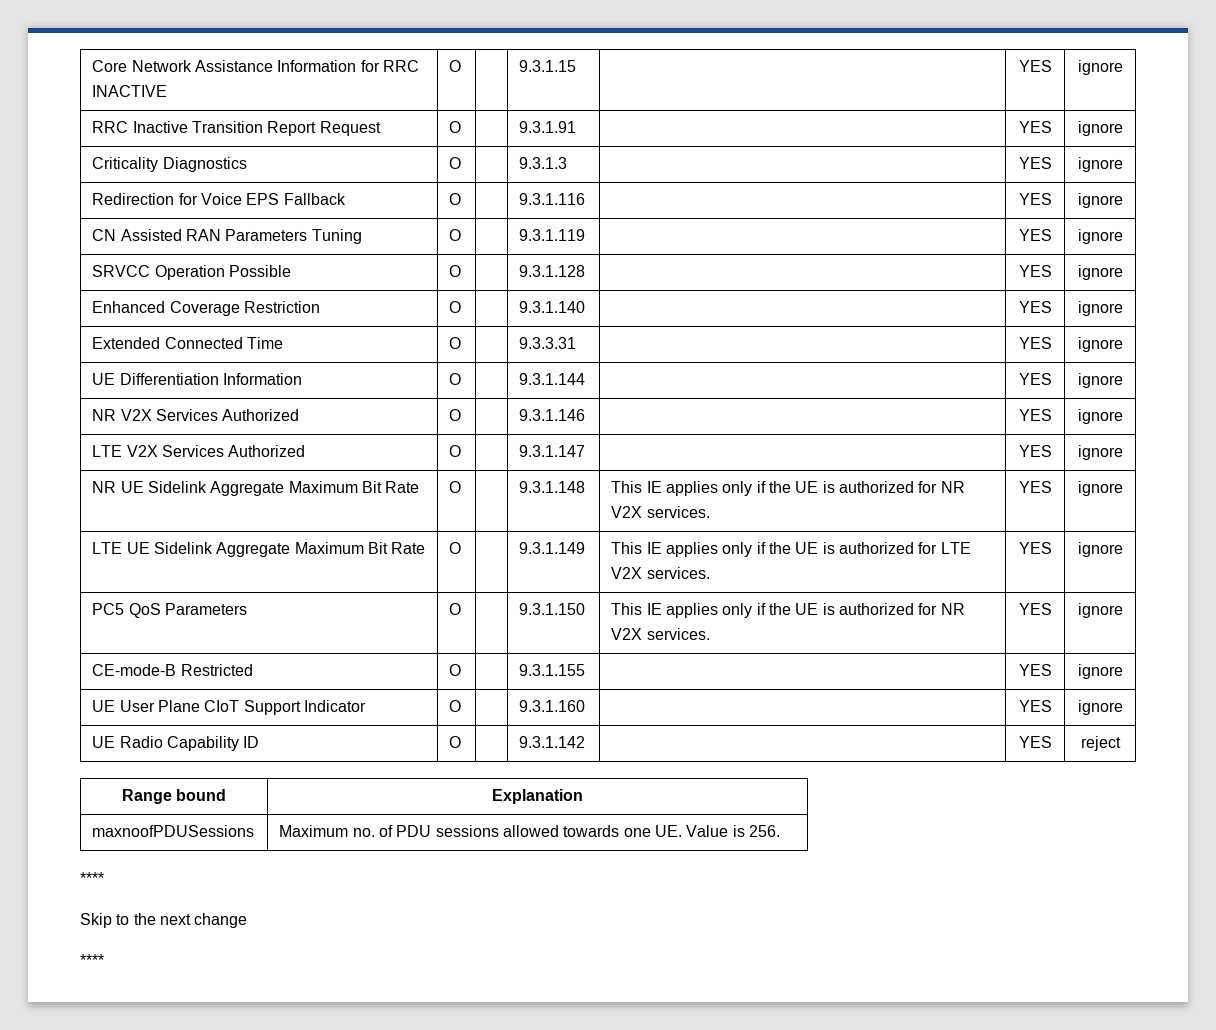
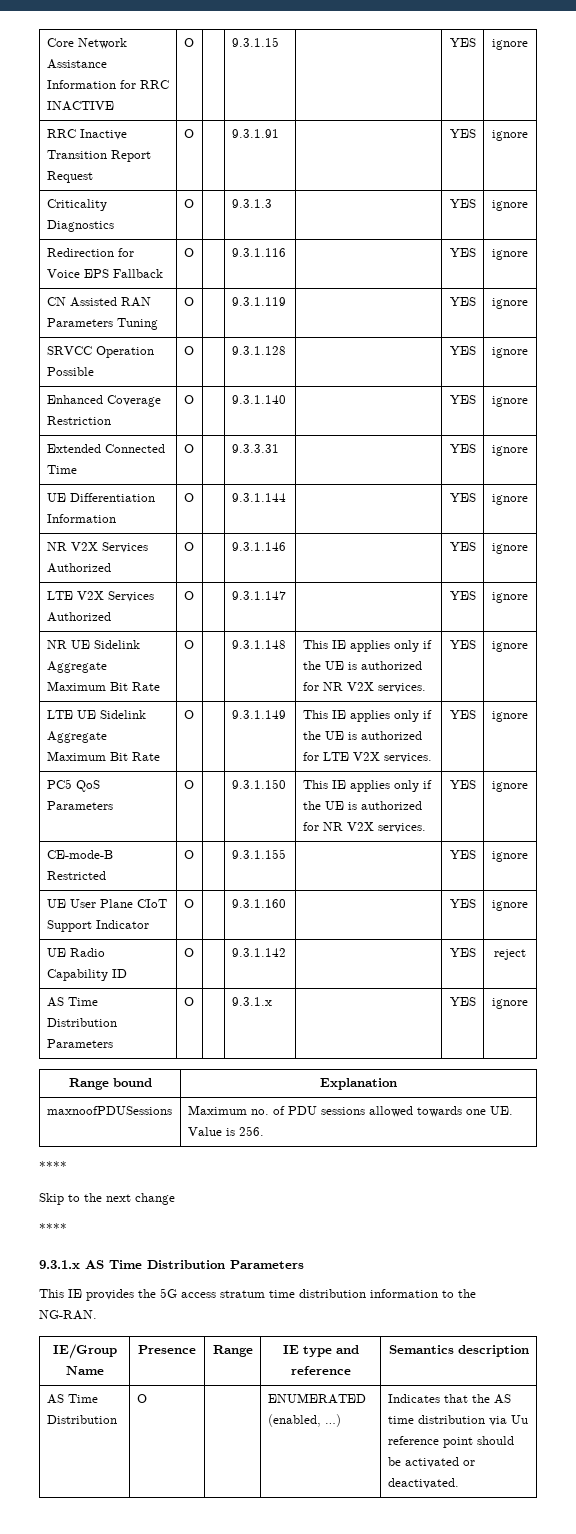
+ AS Time Distribution Parameters | O | | 9.3.1.x | | YES | ignore
+ 9.3.1.x AS Time Distribution Parameters
+ This IE provides the 5G access stratum time distribution information to the NG-RAN.
+ IE/Group Name | Presence | Range | IE type and reference | Semantics description
+ AS Time Distribution | O | | ENUMERATED (enabled, …) | Indicates that the AS time distribution via Uu reference point should be activated or deactivated.

